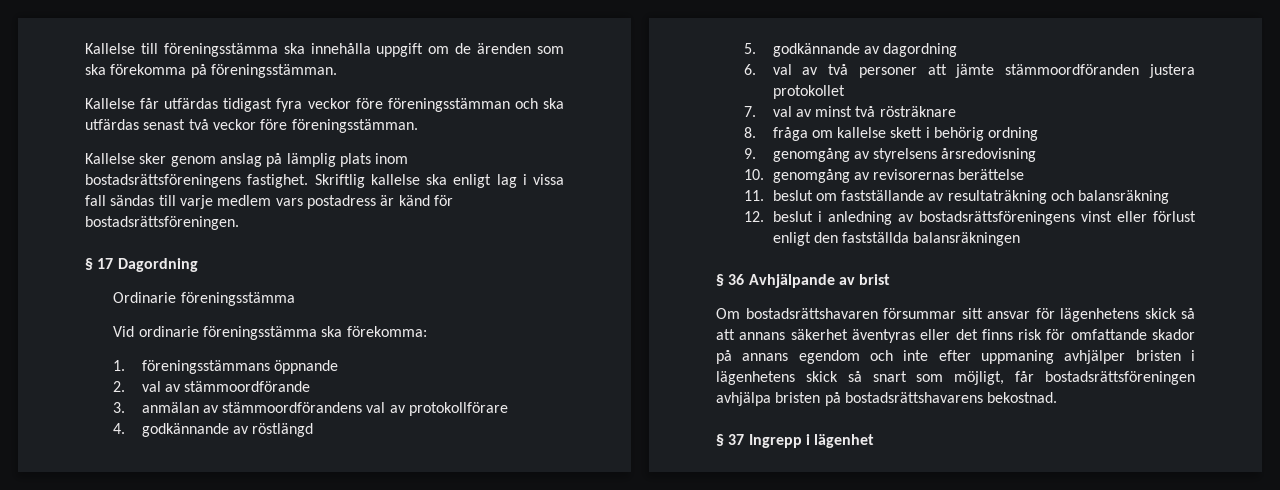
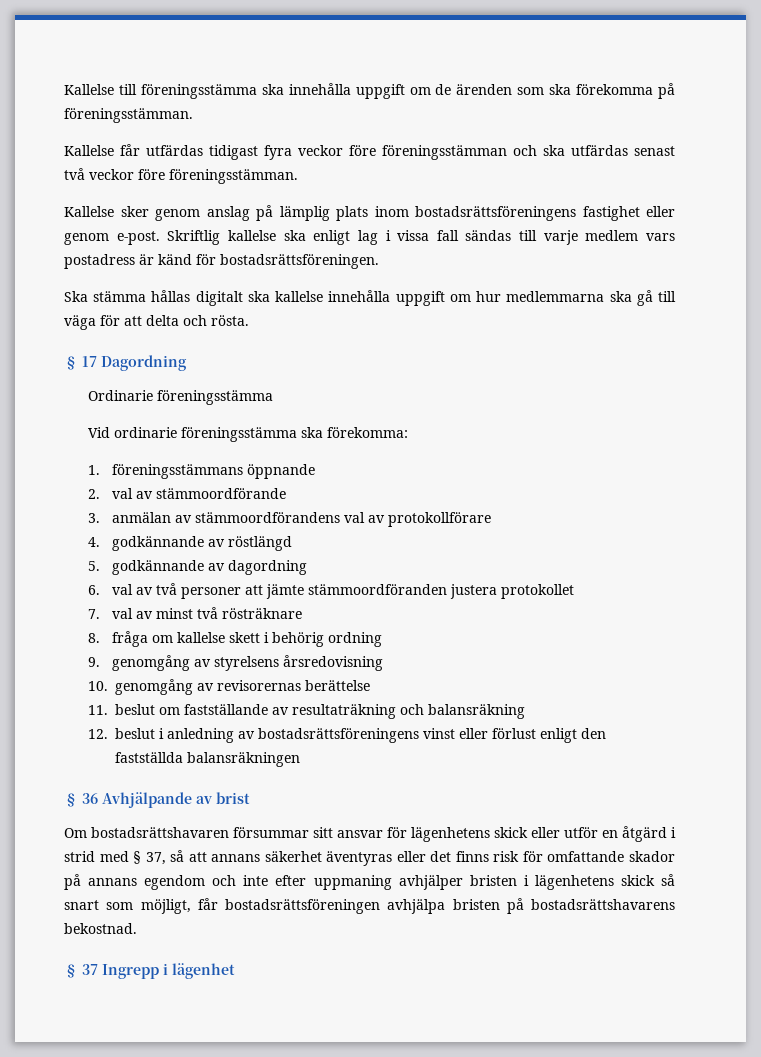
- Kallelse sker genom anslag på lämplig plats inom bostadsrättsföreningens fastighet.
+ Kallelse sker genom anslag på lämplig plats inom bostadsrättsföreningens fastighet eller genom e-post.
+ Ska stämma hållas digitalt ska kallelse innehålla uppgift om hur medlemmarna ska gå till väga för att delta och rösta.
- Om bostadsrättshavaren försummar sitt ansvar för lägenhetens skick så att annans säkerhet äventyras eller det finns risk för omfattande skador på annans egendom och inte efter uppmaning avhjälper bristen i lägenhetens skick så snart som möjligt, får bostadsrättsföreningen avhjälpa bristen på bostadsrättshavarens bekostnad.
+ Om bostadsrättshavaren försummar sitt ansvar för lägenhetens skick eller utför en åtgärd i strid med § 37, så att annans säkerhet äventyras eller det finns risk för omfattande skador på annans egendom och inte efter uppmaning avhjälper bristen i lägenhetens skick så snart som möjligt, får bostadsrättsföreningen avhjälpa bristen på bostadsrättshavarens bekostnad.

